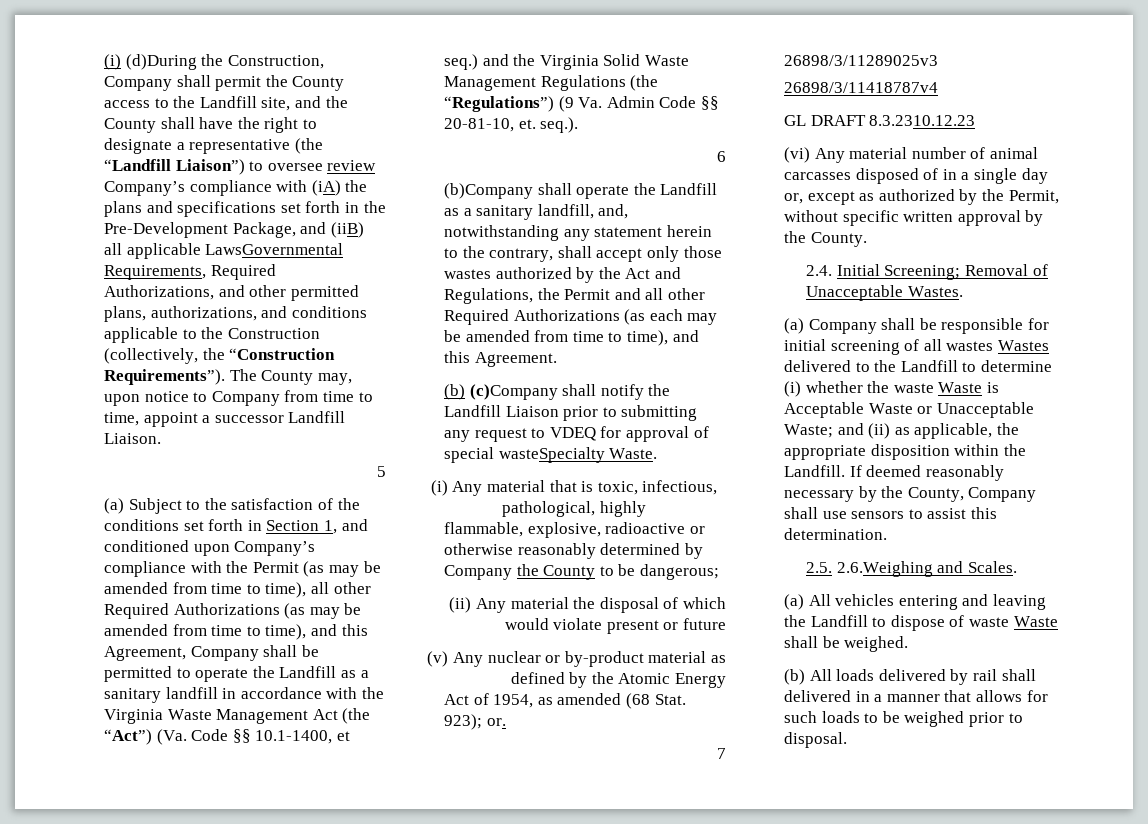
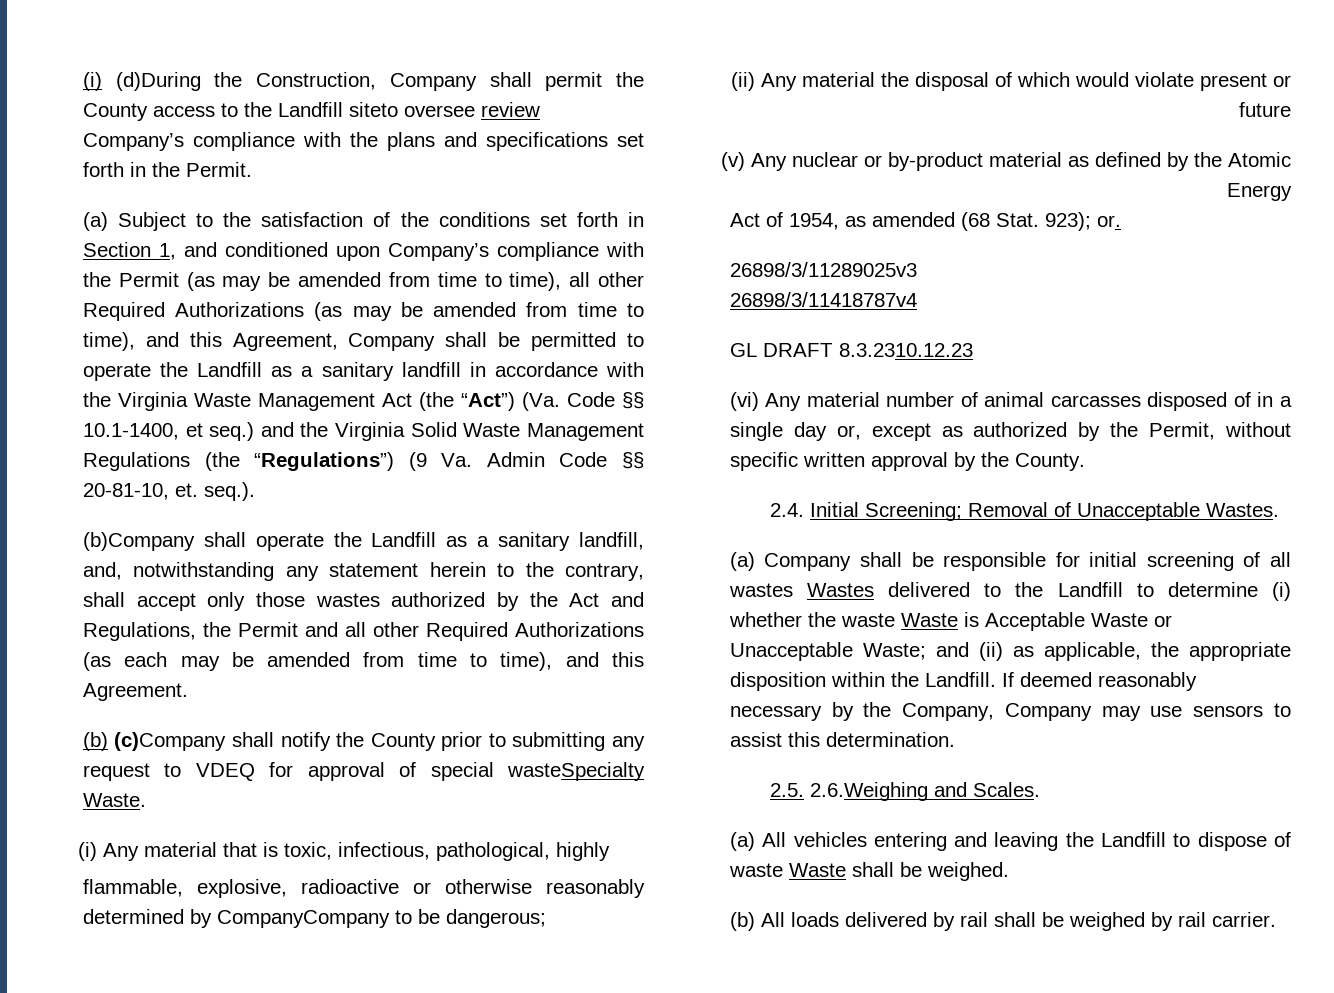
- (i) (d)During the Construction, Company shall permit the County access to the Landfill site, and the County shall have the right to designate a representative (the “Landfill Liaison”) to oversee review Company’s compliance with (iA) the plans and specifications set forth in the Pre-Development Package, and (iiB) all applicable LawsGovernmental Requirements, Required Authorizations, and other permitted plans, authorizations, and conditions applicable to the Construction (collectively, the “Construction Requirements”). The County may, upon notice to Company from time to time, appoint a successor Landfill Liaison.
- 5
+ (i) (d)During the Construction, Company shall permit the County access to the Landfill siteto oversee review Company’s compliance with the plans and specifications set forth in the Permit.
- 6
- (b) (c)Company shall notify the Landfill Liaison prior to submitting any request to VDEQ for approval of special wasteSpecialty Waste.
+ (b) (c)Company shall notify the County prior to submitting any request to VDEQ for approval of special wasteSpecialty Waste.
- flammable, explosive, radioactive or otherwise reasonably determined by Company the County to be dangerous;
+ flammable, explosive, radioactive or otherwise reasonably determined by CompanyCompany to be dangerous;
- 7
- If deemed reasonably necessary by the County, Company shall use sensors to assist this determination.
+ If deemed reasonably necessary by the Company, Company may use sensors to assist this determination.
- (b) All loads delivered by rail shall delivered in a manner that allows for such loads to be weighed prior to disposal.
+ (b) All loads delivered by rail shall be weighed by rail carrier.

